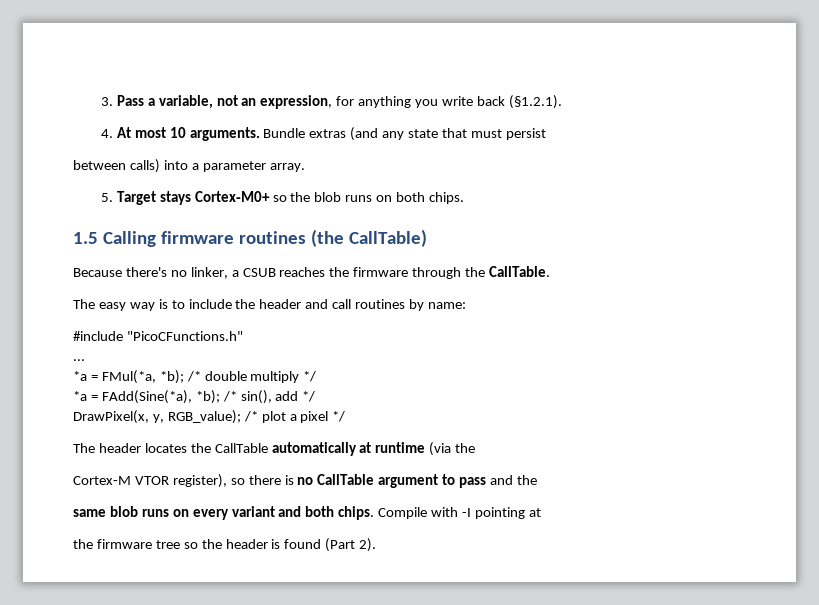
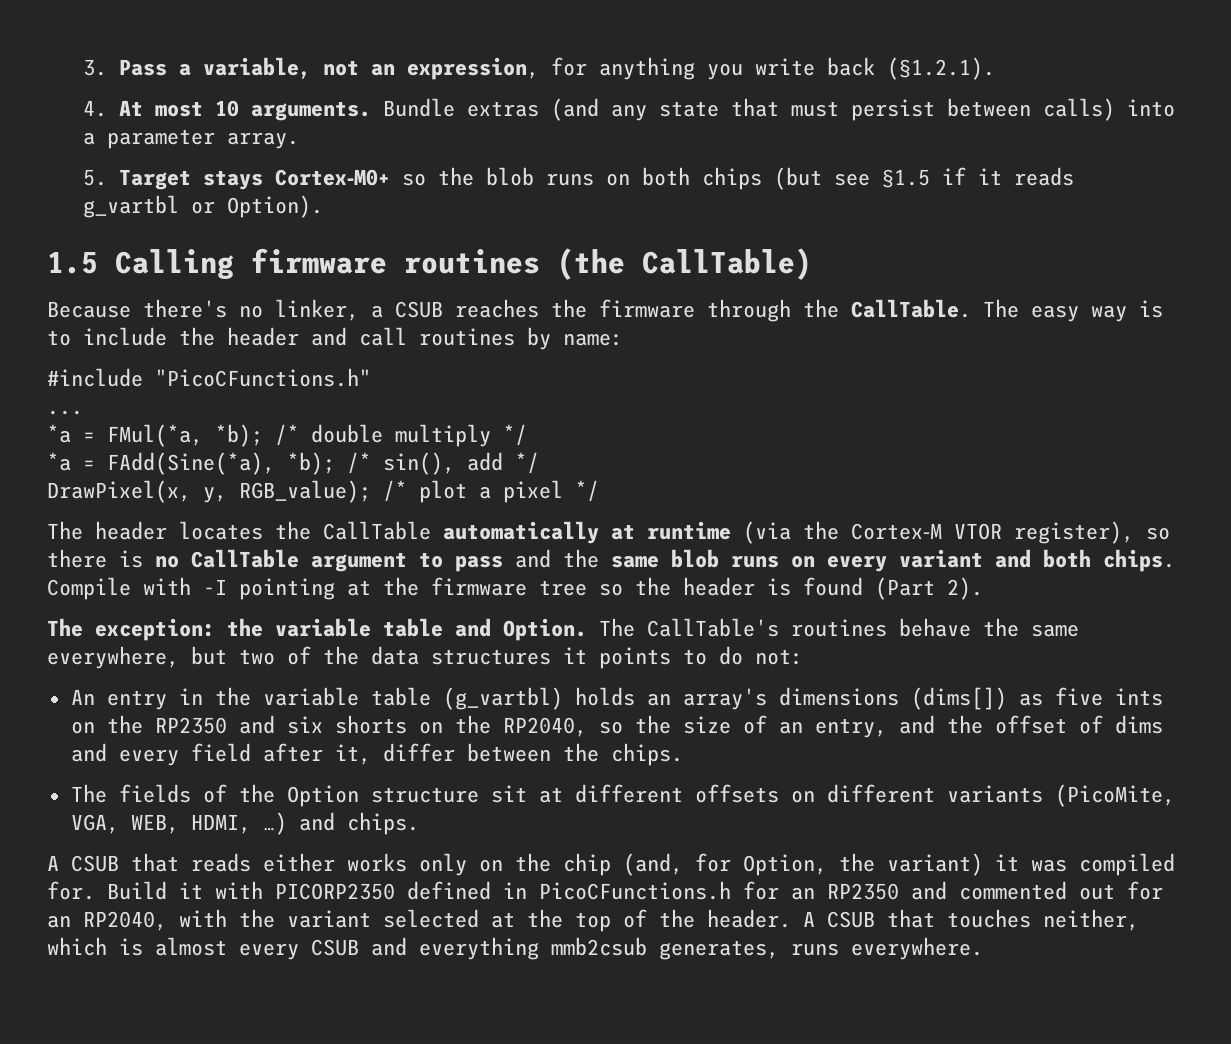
- Bundle extras (and any state that must persist
- between calls) into a parameter array.
+ Bundle extras (and any state that must persist between calls) into a parameter array.
- 5. Target stays Cortex‑M0+ so the blob runs on both chips.
+ 5. Target stays Cortex‑M0+ so the blob runs on both chips (but see §1.5 if it reads g_vartbl or Option).
- Because there's no linker, a CSUB reaches the firmware through the CallTable.
- The easy way is to include the header and call routines by name:
+ Because there's no linker, a CSUB reaches the firmware through the CallTable. The easy way is to include the header and call routines by name:
- The header locates the CallTable automatically at runtime (via the
- Cortex‑M VTOR register), so there is no CallTable argument to pass and the
- same blob runs on every variant and both chips.
+ The header locates the CallTable automatically at runtime (via the Cortex‑M VTOR register), so there is no CallTable argument to pass and the same blob runs on every variant and both chips.
- Compile with -I pointing at
- the firmware tree so the header is found (Part 2).
+ Compile with -I pointing at the firmware tree so the header is found (Part 2).
+ The exception: the variable table and Option. The CallTable's routines behave the same everywhere, but two of the data structures it points to do not:
+ An entry in the variable table (g_vartbl) holds an array's dimensions (dims[]) as five ints on the RP2350 and six shorts on the RP2040, so the size of an entry, and the offset of dims and every field after it, differ between the chips.
+ The fields of the Option structure sit at different offsets on different variants (PicoMite, VGA, WEB, HDMI, …) and chips.
+ A CSUB that reads either works only on the chip (and, for Option, the variant) it was compiled for. Build it with PICORP2350 defined in PicoCFunctions.h for an RP2350 and commented out for an RP2040, with the variant selected at the top of the header. A CSUB that touches neither, which is almost every CSUB and everything mmb2csub generates, runs everywhere.

